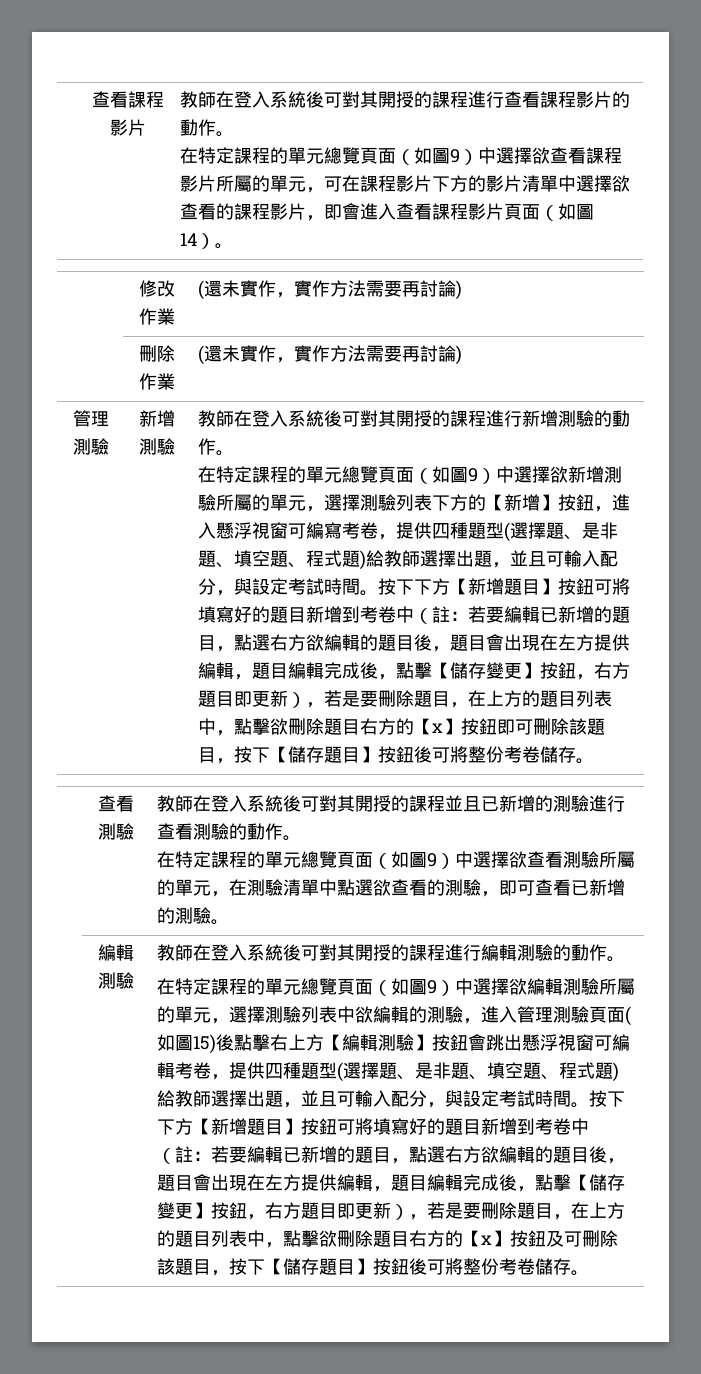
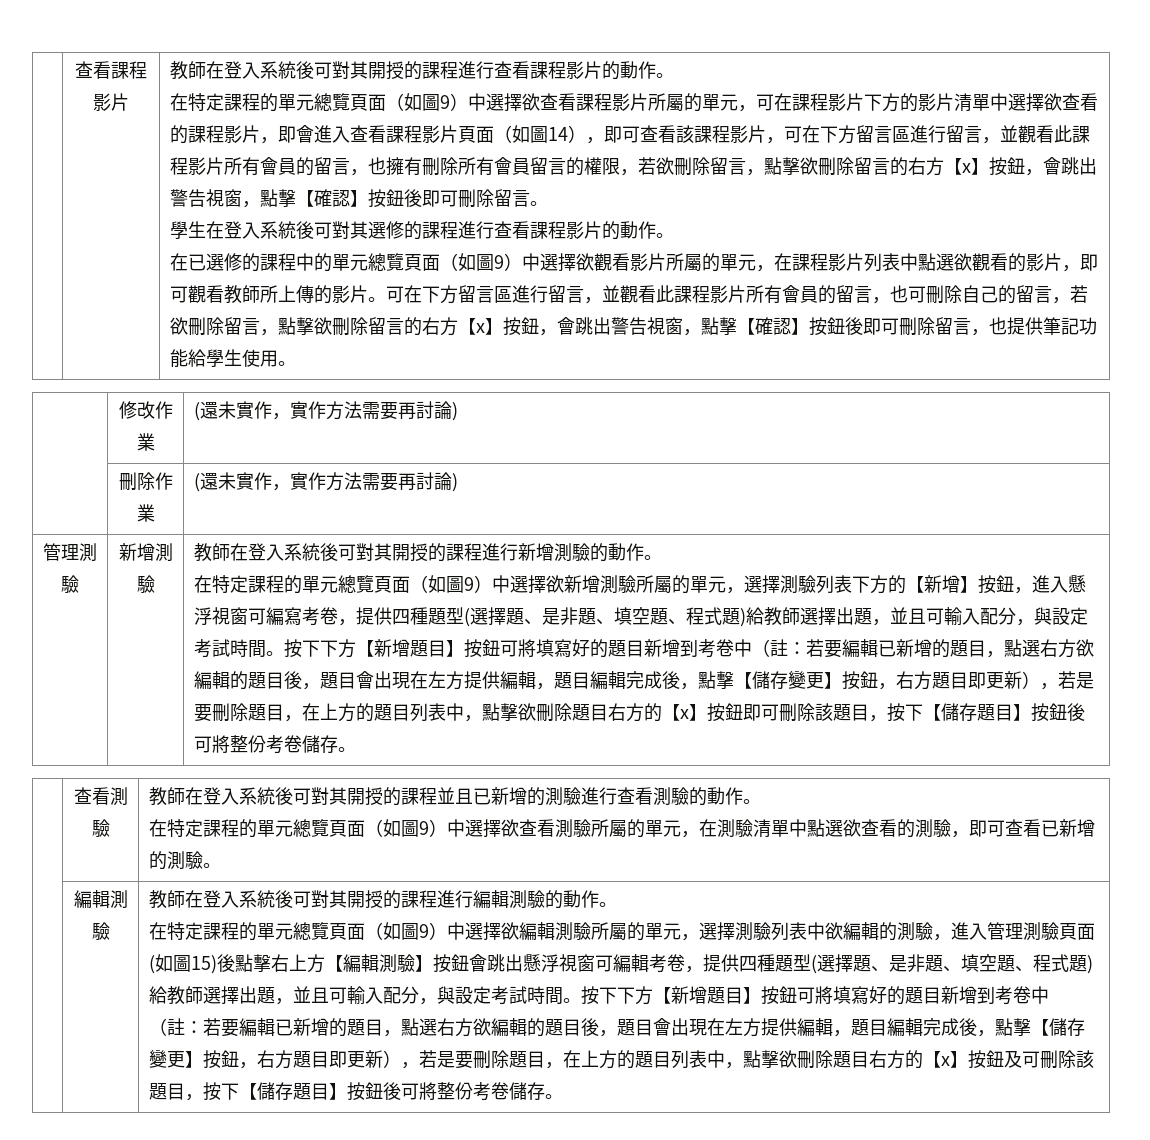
- 在特定課程的單元總覽頁面（如圖9）中選擇欲查看課程影片所屬的單元，可在課程影片下方的影片清單中選擇欲查看的課程影片，即會進入查看課程影片頁面（如圖14）。
+ 在特定課程的單元總覽頁面（如圖9）中選擇欲查看課程影片所屬的單元，可在課程影片下方的影片清單中選擇欲查看的課程影片，即會進入查看課程影片頁面（如圖14），即可查看該課程影片，可在下方留言區進行留言，並觀看此課程影片所有會員的留言，也擁有刪除所有會員留言的權限，若欲刪除留言，點擊欲刪除留言的右方【x】按鈕，會跳出警告視窗，點擊【確認】按鈕後即可刪除留言。
+ 學生在登入系統後可對其選修的課程進行查看課程影片的動作。
+ 在已選修的課程中的單元總覽頁面（如圖9）中選擇欲觀看影片所屬的單元，在課程影片列表中點選欲觀看的影片，即可觀看教師所上傳的影片。可在下方留言區進行留言，並觀看此課程影片所有會員的留言，也可刪除自己的留言，若欲刪除留言，點擊欲刪除留言的右方【x】按鈕，會跳出警告視窗，點擊【確認】按鈕後即可刪除留言，也提供筆記功能給學生使用。

